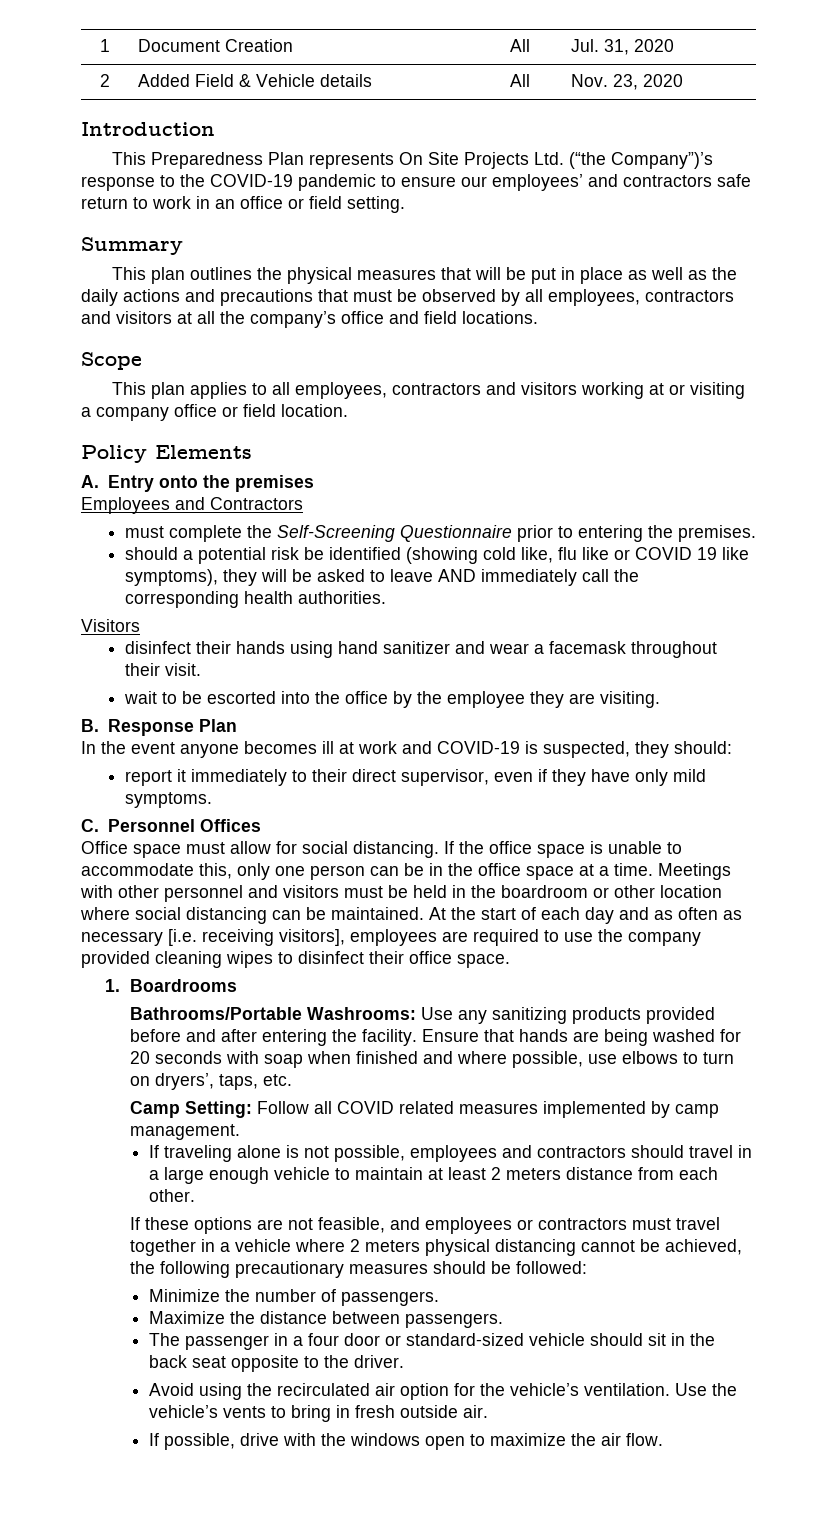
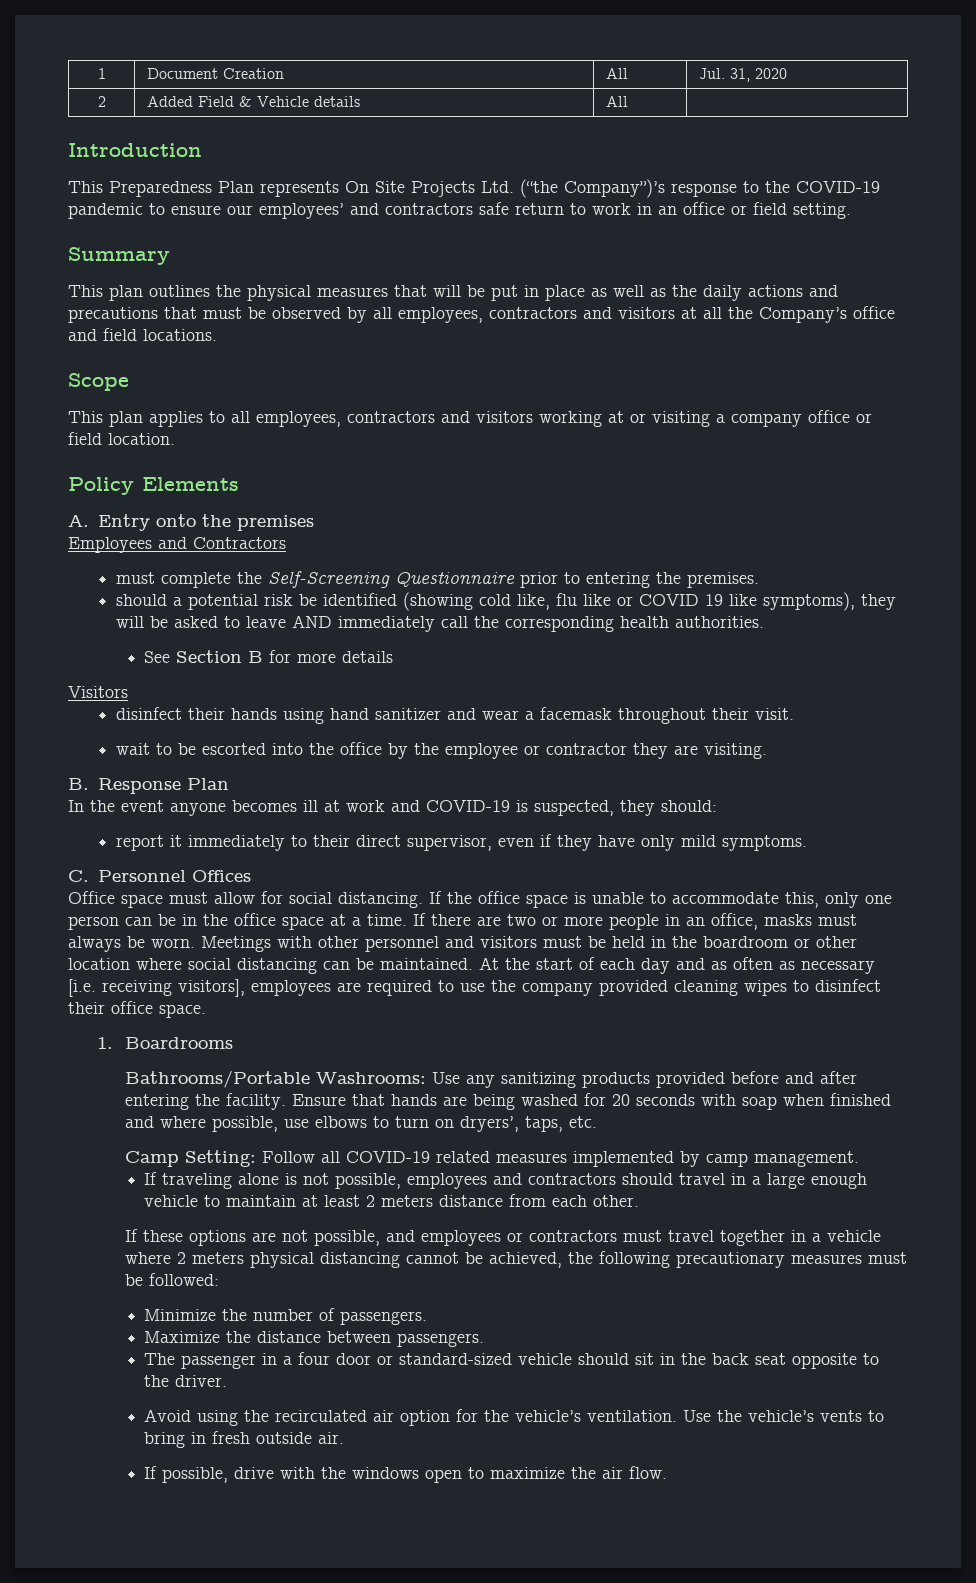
- 2 | Added Field & Vehicle details | All | Nov. 23, 2020
+ 2 | Added Field & Vehicle details | All |
- This plan outlines the physical measures that will be put in place as well as the daily actions and precautions that must be observed by all employees, contractors and visitors at all the company’s office and field locations.
+ This plan outlines the physical measures that will be put in place as well as the daily actions and precautions that must be observed by all employees, contractors and visitors at all the Company’s office and field locations.
+ See Section B for more details
- wait to be escorted into the office by the employee they are visiting.
+ wait to be escorted into the office by the employee or contractor they are visiting.
+ If there are two or more people in an office, masks must always be worn.
- Camp Setting: Follow all COVID related measures implemented by camp management.
+ Camp Setting: Follow all COVID-19 related measures implemented by camp management.
- If these options are not feasible, and employees or contractors must travel together in a vehicle where 2 meters physical distancing cannot be achieved, the following precautionary measures should be followed:
+ If these options are not possible, and employees or contractors must travel together in a vehicle where 2 meters physical distancing cannot be achieved, the following precautionary measures must be followed:

